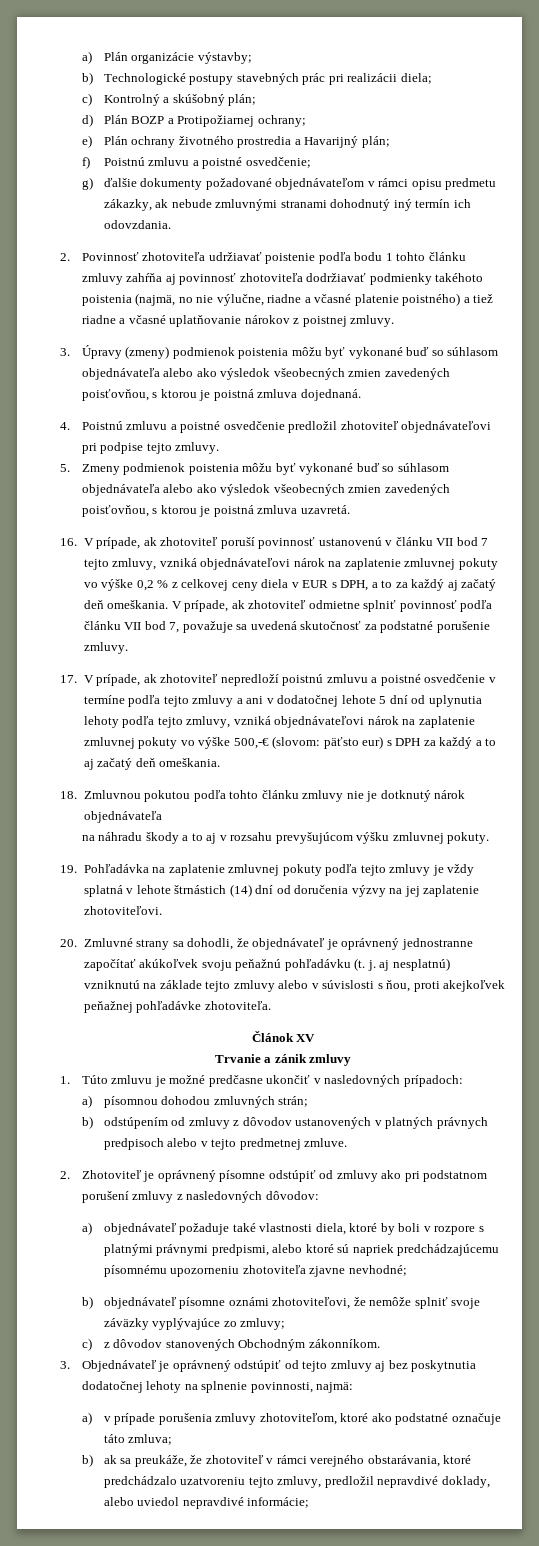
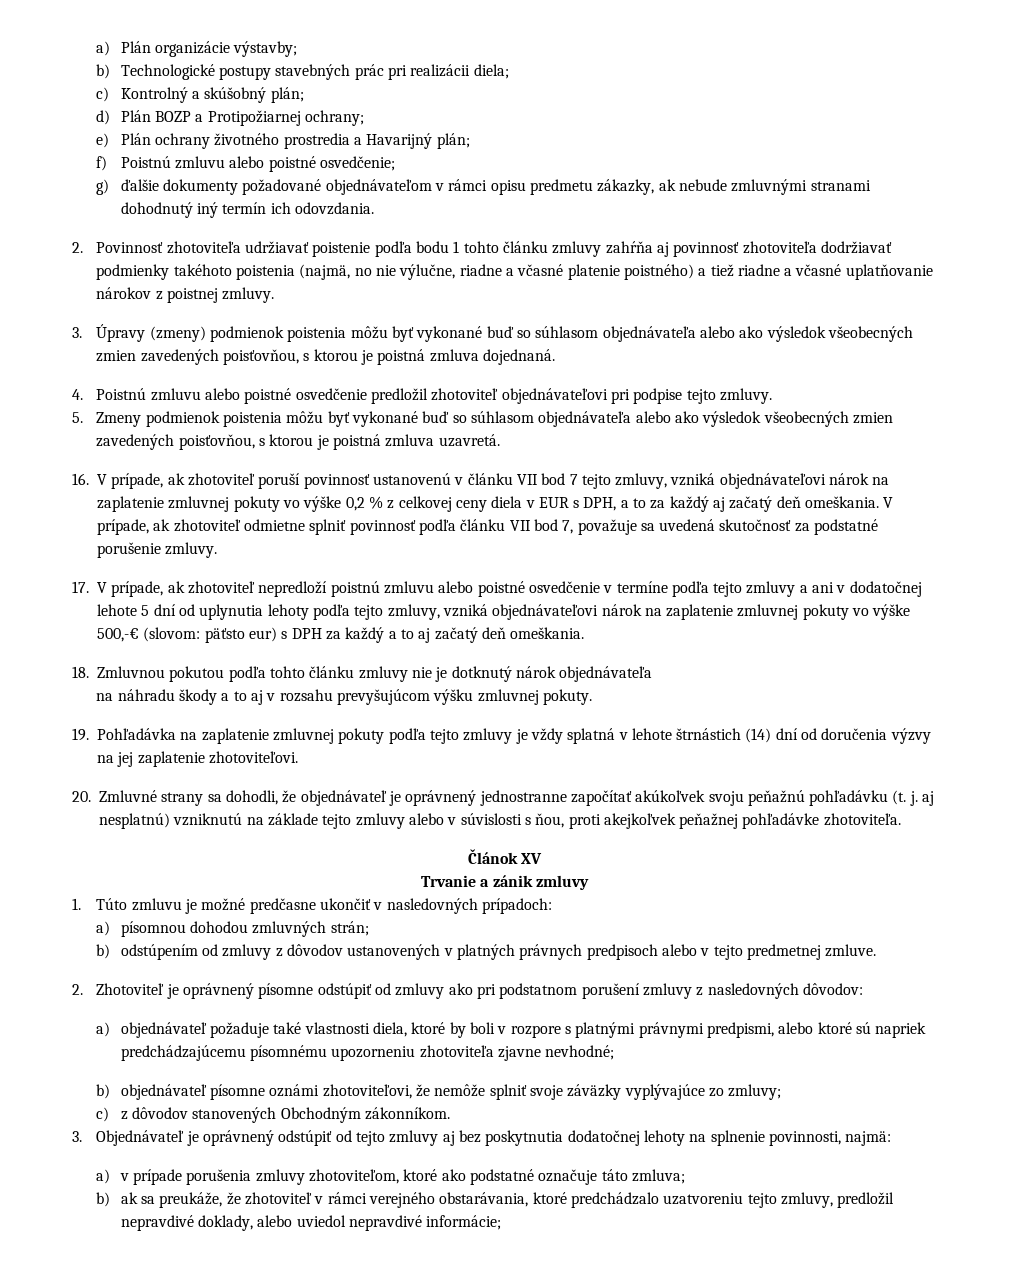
- f) Poistnú zmluvu a poistné osvedčenie;
+ f) Poistnú zmluvu alebo poistné osvedčenie;
- 4. Poistnú zmluvu a poistné osvedčenie predložil zhotoviteľ objednávateľovi pri podpise tejto zmluvy.
+ 4. Poistnú zmluvu alebo poistné osvedčenie predložil zhotoviteľ objednávateľovi pri podpise tejto zmluvy.
- 17. V prípade, ak zhotoviteľ nepredloží poistnú zmluvu a poistné osvedčenie v termíne podľa tejto zmluvy a ani v dodatočnej lehote 5 dní od uplynutia lehoty podľa tejto zmluvy, vzniká objednávateľovi nárok na zaplatenie zmluvnej pokuty vo výške 500,-€ (slovom: päťsto eur) s DPH za každý a to aj začatý deň omeškania.
+ 17. V prípade, ak zhotoviteľ nepredloží poistnú zmluvu alebo poistné osvedčenie v termíne podľa tejto zmluvy a ani v dodatočnej lehote 5 dní od uplynutia lehoty podľa tejto zmluvy, vzniká objednávateľovi nárok na zaplatenie zmluvnej pokuty vo výške 500,-€ (slovom: päťsto eur) s DPH za každý a to aj začatý deň omeškania.

